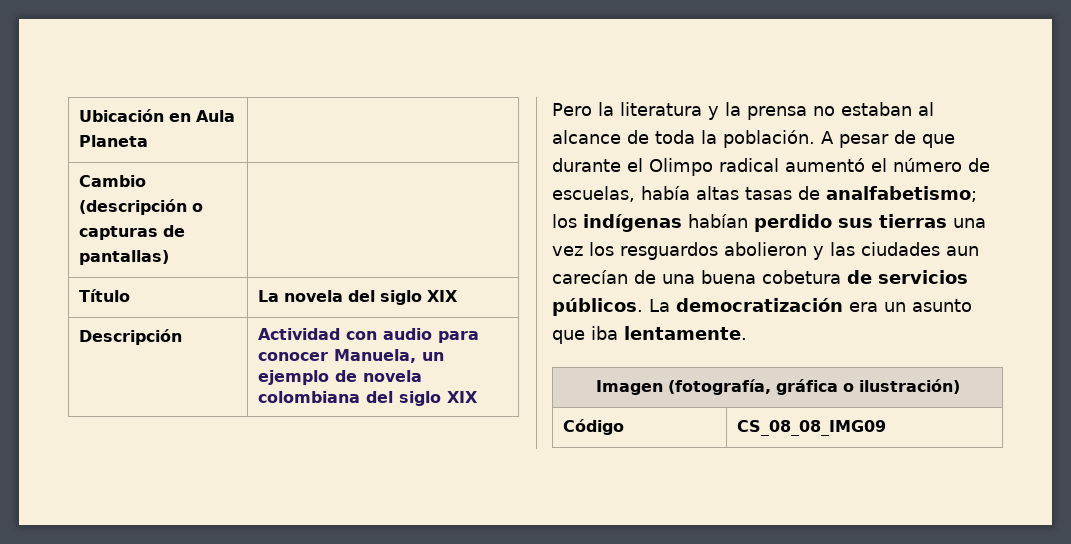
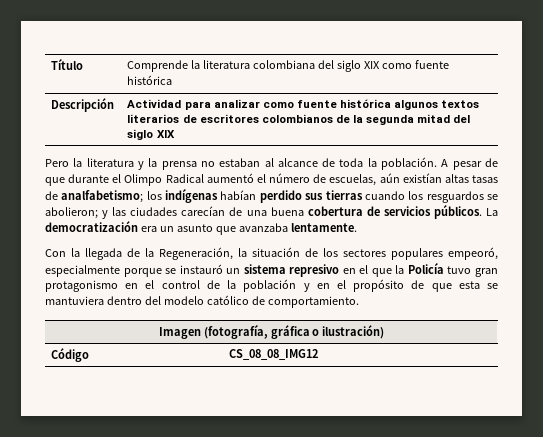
- Ubicación en Aula Planeta |
- Cambio (descripción o capturas de pantallas) |
- Título | La novela del siglo XIX
+ Título | Comprende la literatura colombiana del siglo XIX como fuente histórica
- Descripción | Actividad con audio para conocer Manuela, un ejemplo de novela colombiana del siglo XIX
+ Descripción | Actividad para analizar como fuente histórica algunos textos literarios de escritores colombianos de la segunda mitad del siglo XIX
- A pesar de que durante el Olimpo radical aumentó el número de escuelas, había altas tasas de analfabetismo; los indígenas habían perdido sus tierras una vez los resguardos abolieron y las ciudades aun carecían de una buena cobetura de servicios públicos.
+ A pesar de que durante el Olimpo Radical aumentó el número de escuelas, aún existían altas tasas de analfabetismo; los indígenas habían perdido sus tierras cuando los resguardos se abolieron; y las ciudades carecían de una buena cobertura de servicios públicos.
- La democratización era un asunto que iba lentamente.
+ La democratización era un asunto que avanzaba lentamente.
+ Con la llegada de la Regeneración, la situación de los sectores populares empeoró, especialmente porque se instauró un sistema represivo en el que la Policía tuvo gran protagonismo en el control de la población y en el propósito de que esta se mantuviera dentro del modelo católico de comportamiento.
- Código | CS_08_08_IMG09
+ Código | CS_08_08_IMG12

